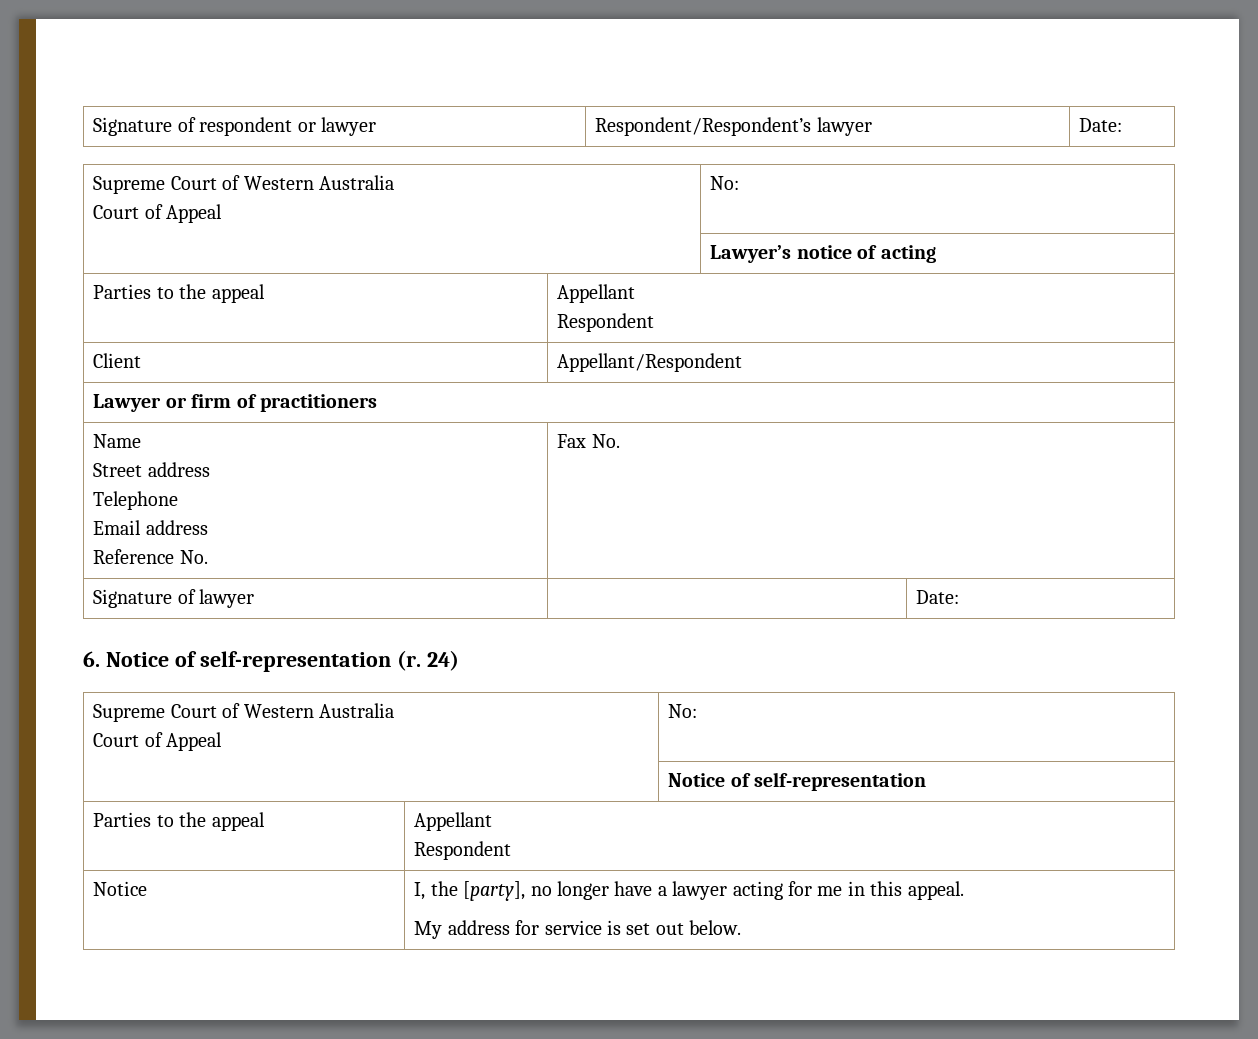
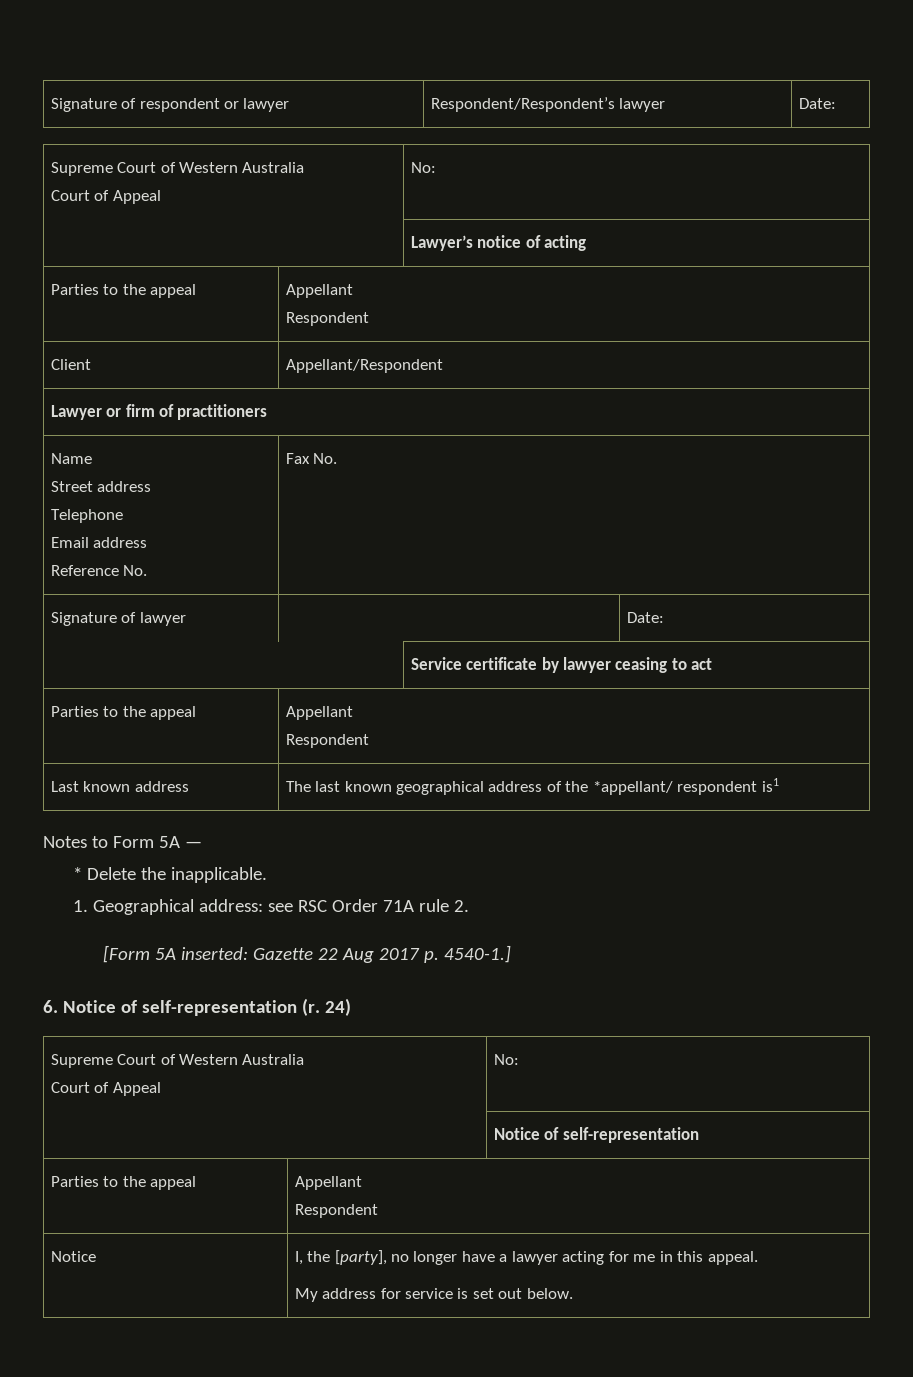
+ | Service certificate by lawyer ceasing to act
+ Parties to the appeal | Appellant
+ Respondent
+ Last known address | The last known geographical address of the *appellant/ respondent is1
+ Notes to Form 5A —
+ * Delete the inapplicable.
+ 1. Geographical address: see RSC Order 71A rule 2.
+ [Form 5A inserted: Gazette 22 Aug 2017 p. 4540-1.]

